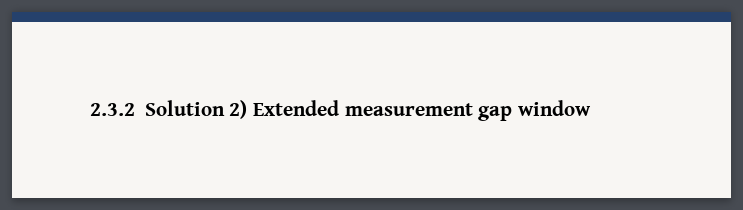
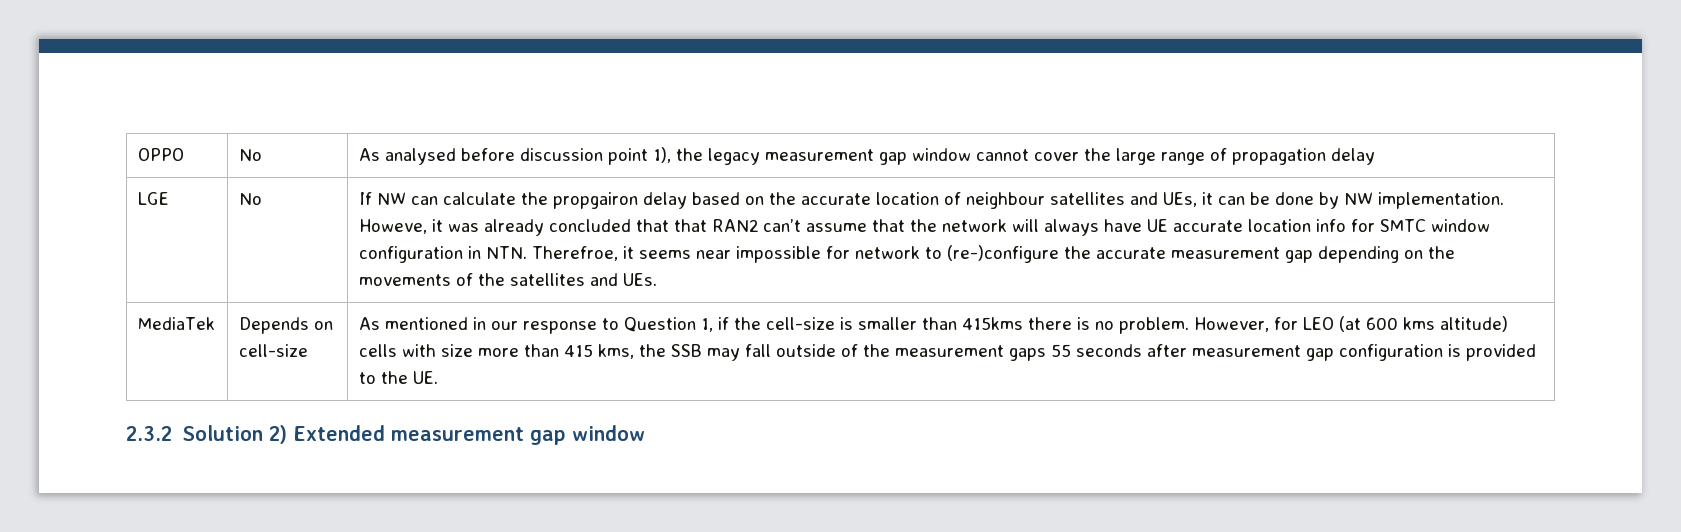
+ OPPO | No | As analysed before discussion point 1), the legacy measurement gap window cannot cover the large range of propagation delay
+ LGE | No | If NW can calculate the propgairon delay based on the accurate location of neighbour satellites and UEs, it can be done by NW implementation. Howeve, it was already concluded that that RAN2 can’t assume that the network will always have UE accurate location info for SMTC window configuration in NTN. Therefroe, it seems near impossible for network to (re-)configure the accurate measurement gap depending on the movements of the satellites and UEs.
+ MediaTek | Depends on cell-size | As mentioned in our response to Question 1, if the cell-size is smaller than 415kms there is no problem. However, for LEO (at 600 kms altitude) cells with size more than 415 kms, the SSB may fall outside of the measurement gaps 55 seconds after measurement gap configuration is provided to the UE.

